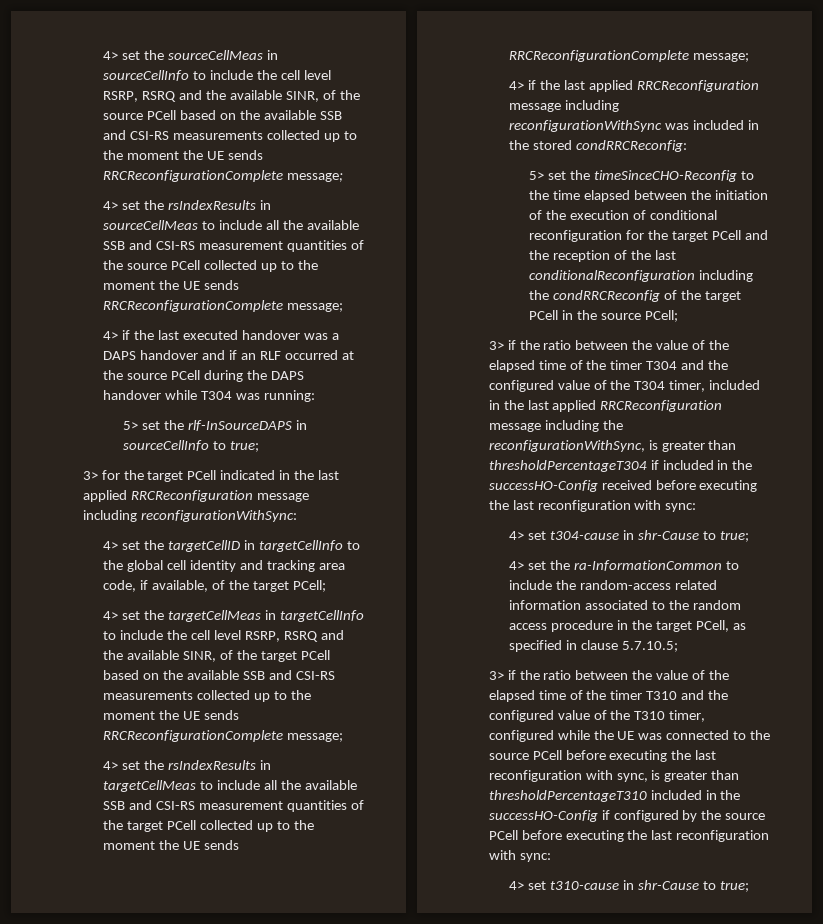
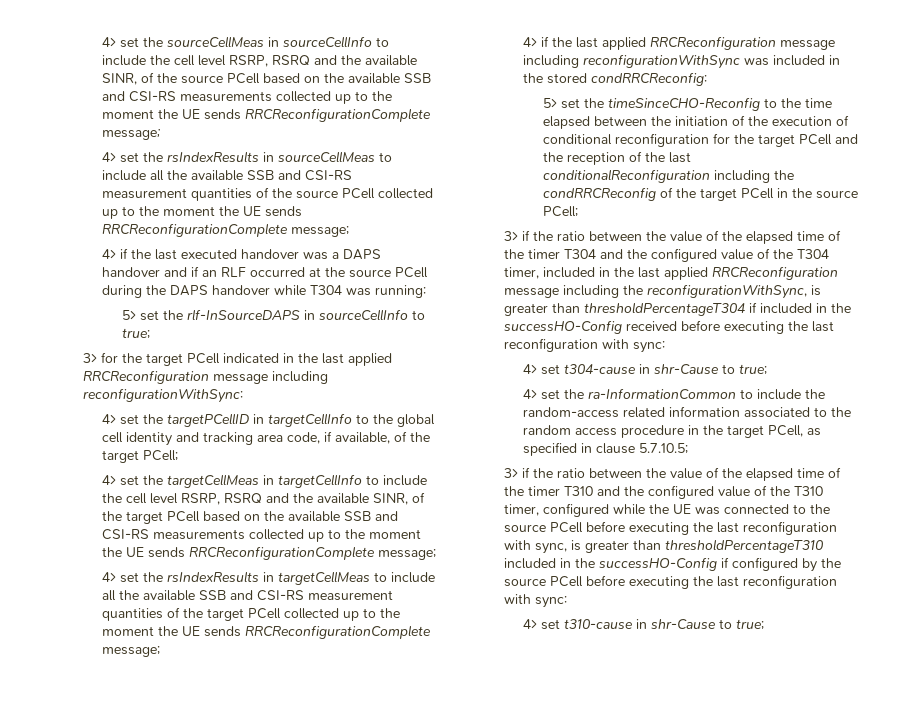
- 4> set the targetCellID in targetCellInfo to the global cell identity and tracking area code, if available, of the target PCell;
+ 4> set the targetPCellID in targetCellInfo to the global cell identity and tracking area code, if available, of the target PCell;

